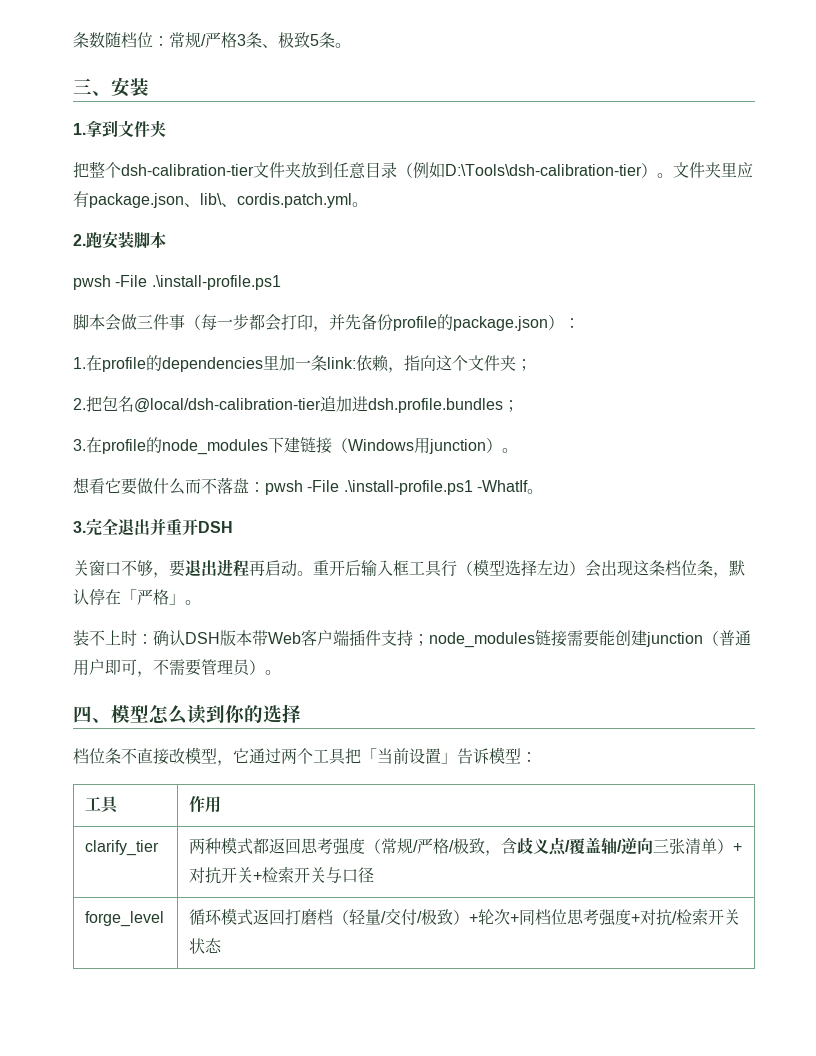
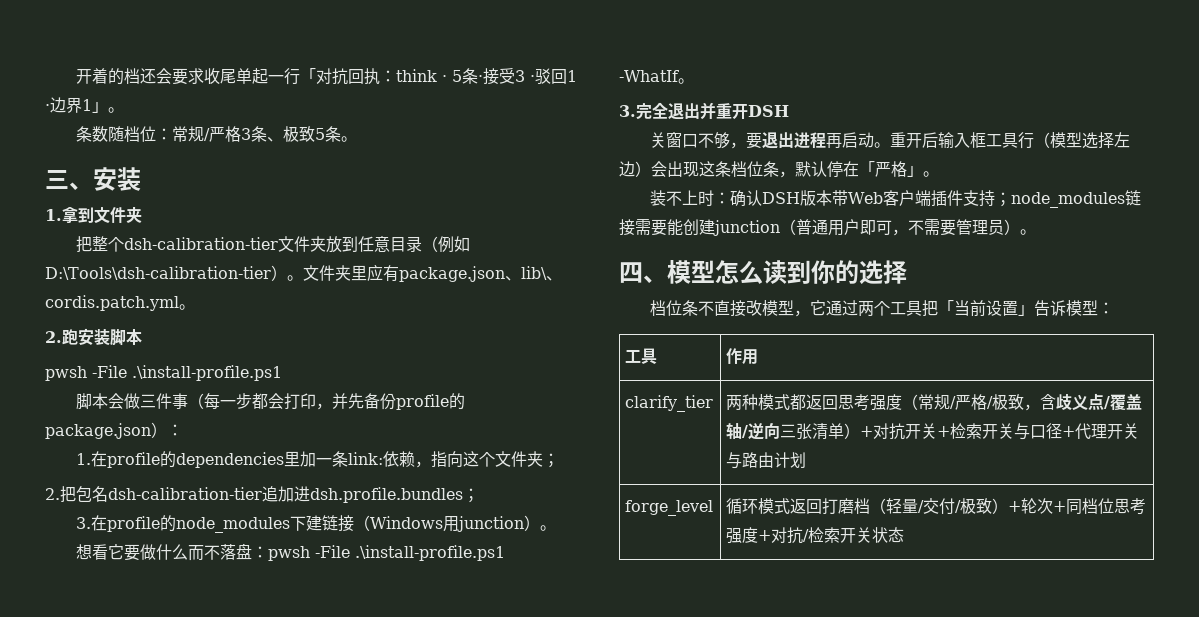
+ 开着的档还会要求收尾单起一行「对抗回执：think · 5条·接受3 ·驳回1 ·边界1」。
- 2.把包名@local/dsh-calibration-tier追加进dsh.profile.bundles；
+ 2.把包名dsh-calibration-tier追加进dsh.profile.bundles；
- clarify_tier | 两种模式都返回思考强度（常规/严格/极致，含歧义点/覆盖轴/逆向三张清单）+对抗开关+检索开关与口径
+ clarify_tier | 两种模式都返回思考强度（常规/严格/极致，含歧义点/覆盖轴/逆向三张清单）+对抗开关+检索开关与口径+代理开关与路由计划

